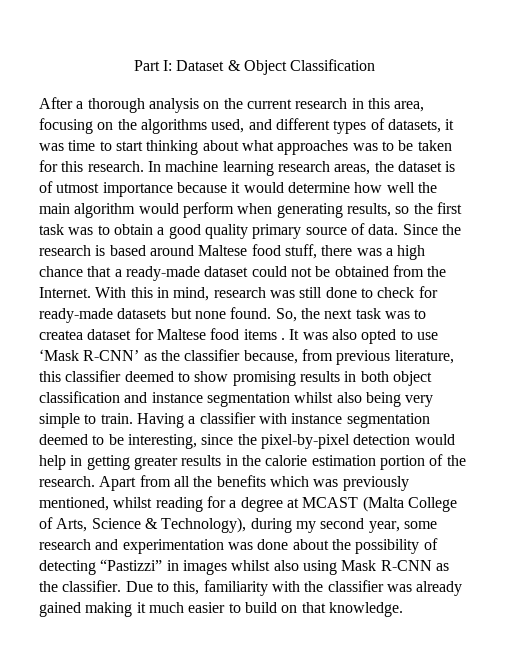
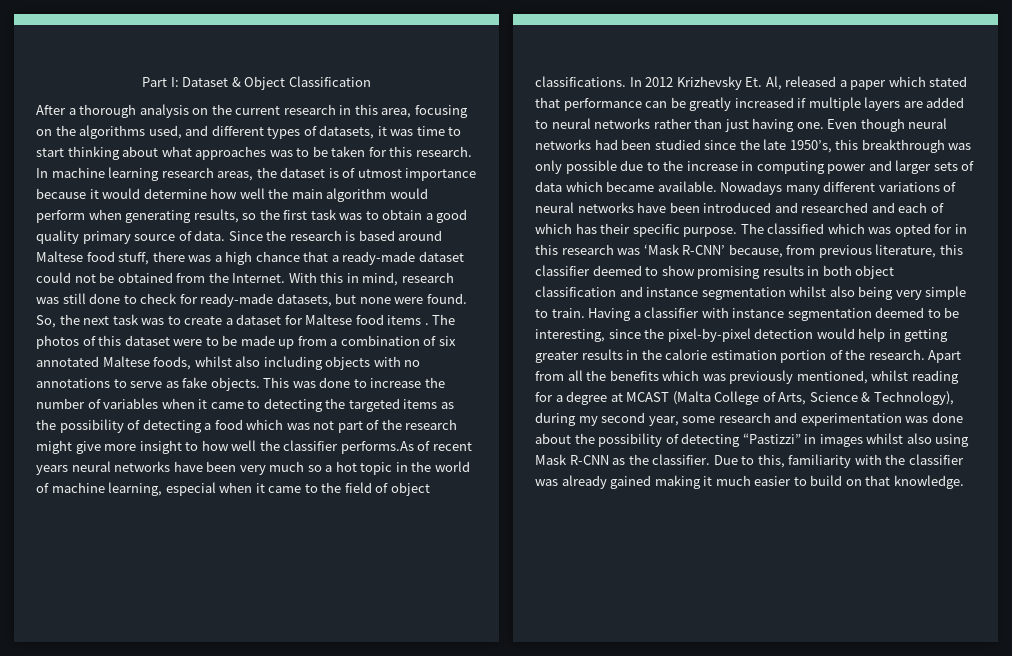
- With this in mind, research was still done to check for ready-made datasets but none found.
+ With this in mind, research was still done to check for ready-made datasets, but none were found.
- So, the next task was to createa dataset for Maltese food items .
+ So, the next task was to create a dataset for Maltese food items .
- It was also opted to use ‘Mask R-CNN’ as the classifier because, from previous literature, this classifier deemed to show promising results in both object classification and instance segmentation whilst also being very simple to train.
+ The photos of this dataset were to be made up from a combination of six annotated Maltese foods, whilst also including objects with no annotations to serve as fake objects. This was done to increase the number of variables when it came to detecting the targeted items as the possibility of detecting a food which was not part of the research might give more insight to how well the classifier performs.As of recent years neural networks have been very much so a hot topic in the world of machine learning, especial when it came to the field of object classifications. In 2012 Krizhevsky Et. Al, released a paper which stated that performance can be greatly increased if multiple layers are added to neural networks rather than just having one. Even though neural networks had been studied since the late 1950’s, this breakthrough was only possible due to the increase in computing power and larger sets of data which became available. Nowadays many different variations of neural networks have been introduced and researched and each of which has their specific purpose. The classified which was opted for in this research was ‘Mask R-CNN’ because, from previous literature, this classifier deemed to show promising results in both object classification and instance segmentation whilst also being very simple to train.

